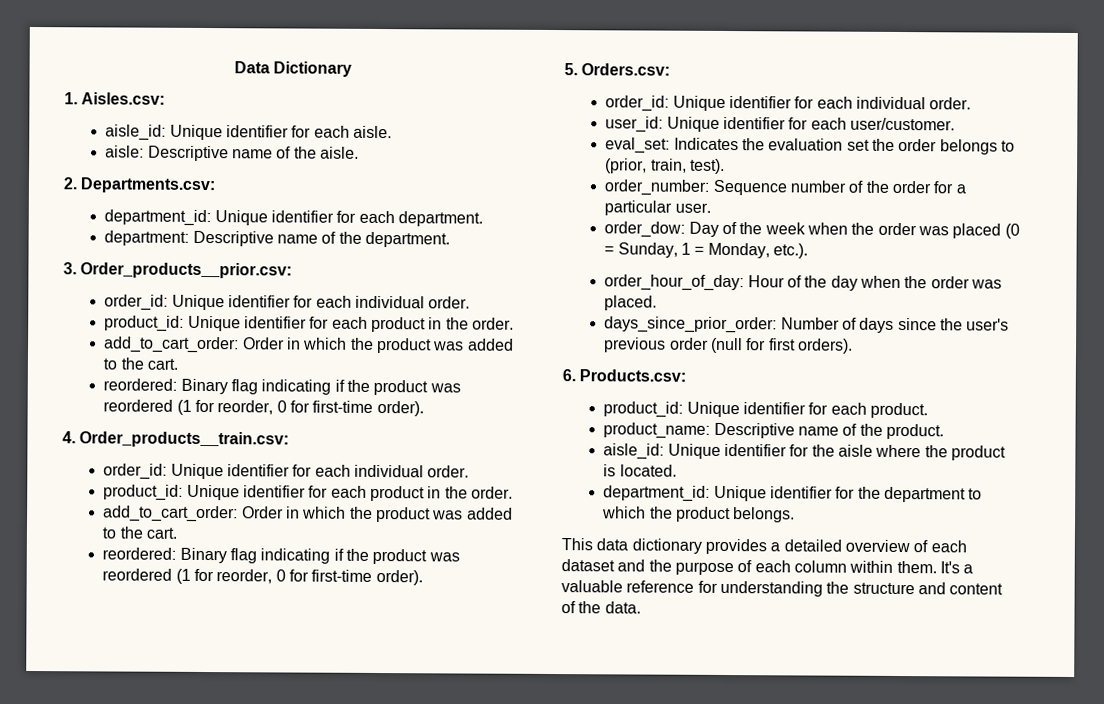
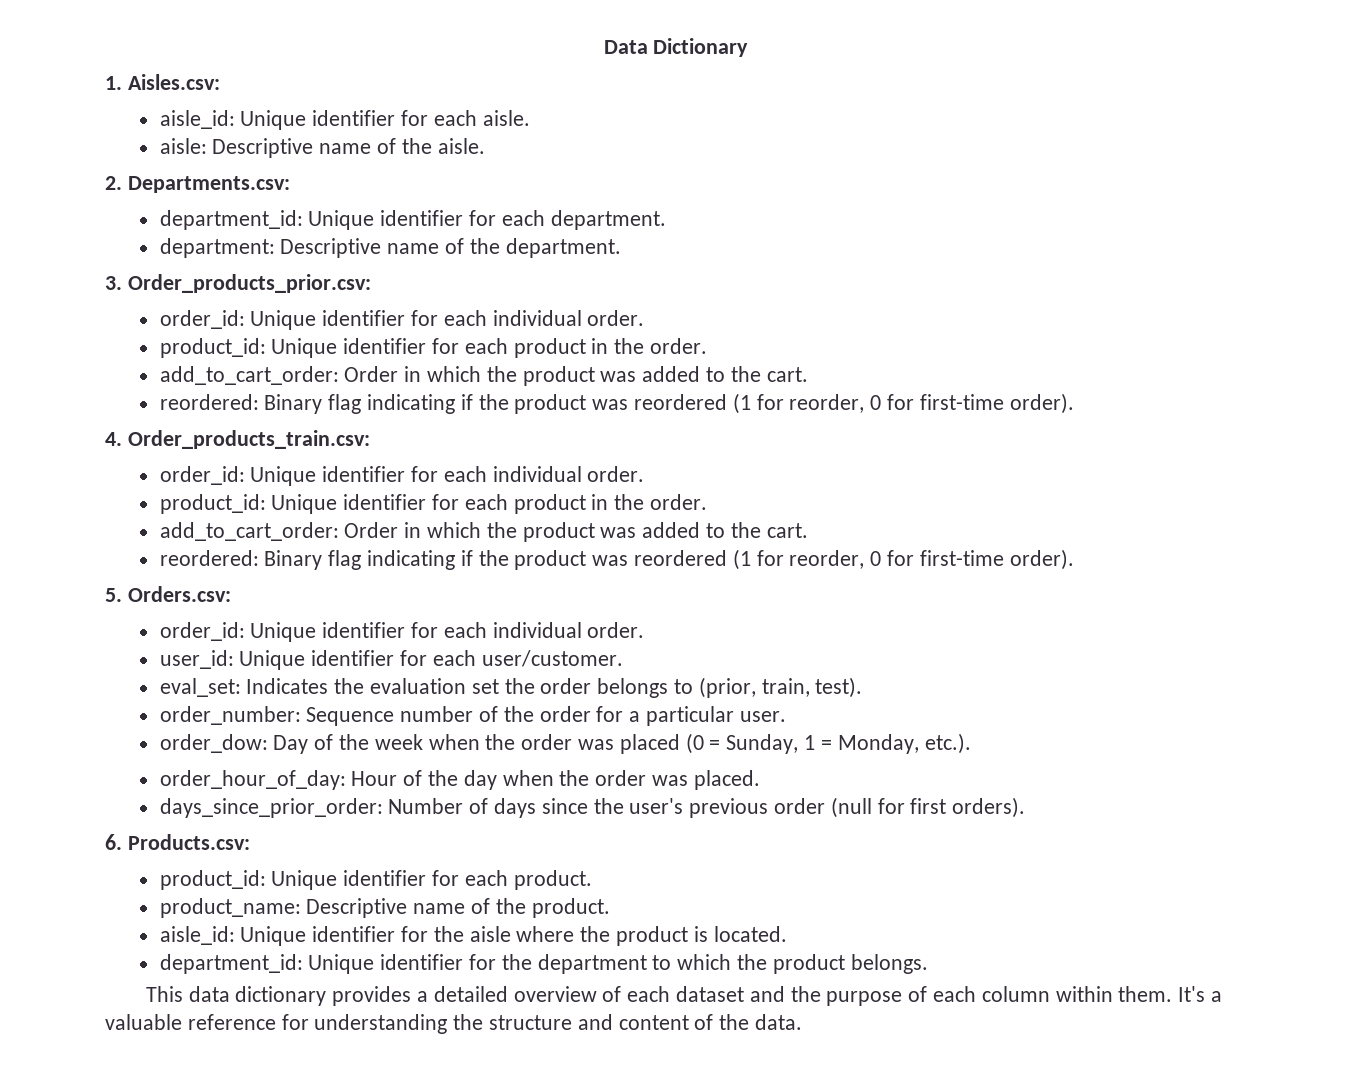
- 3. Order_products__prior.csv:
+ 3. Order_products_prior.csv:
- 4. Order_products__train.csv:
+ 4. Order_products_train.csv:

